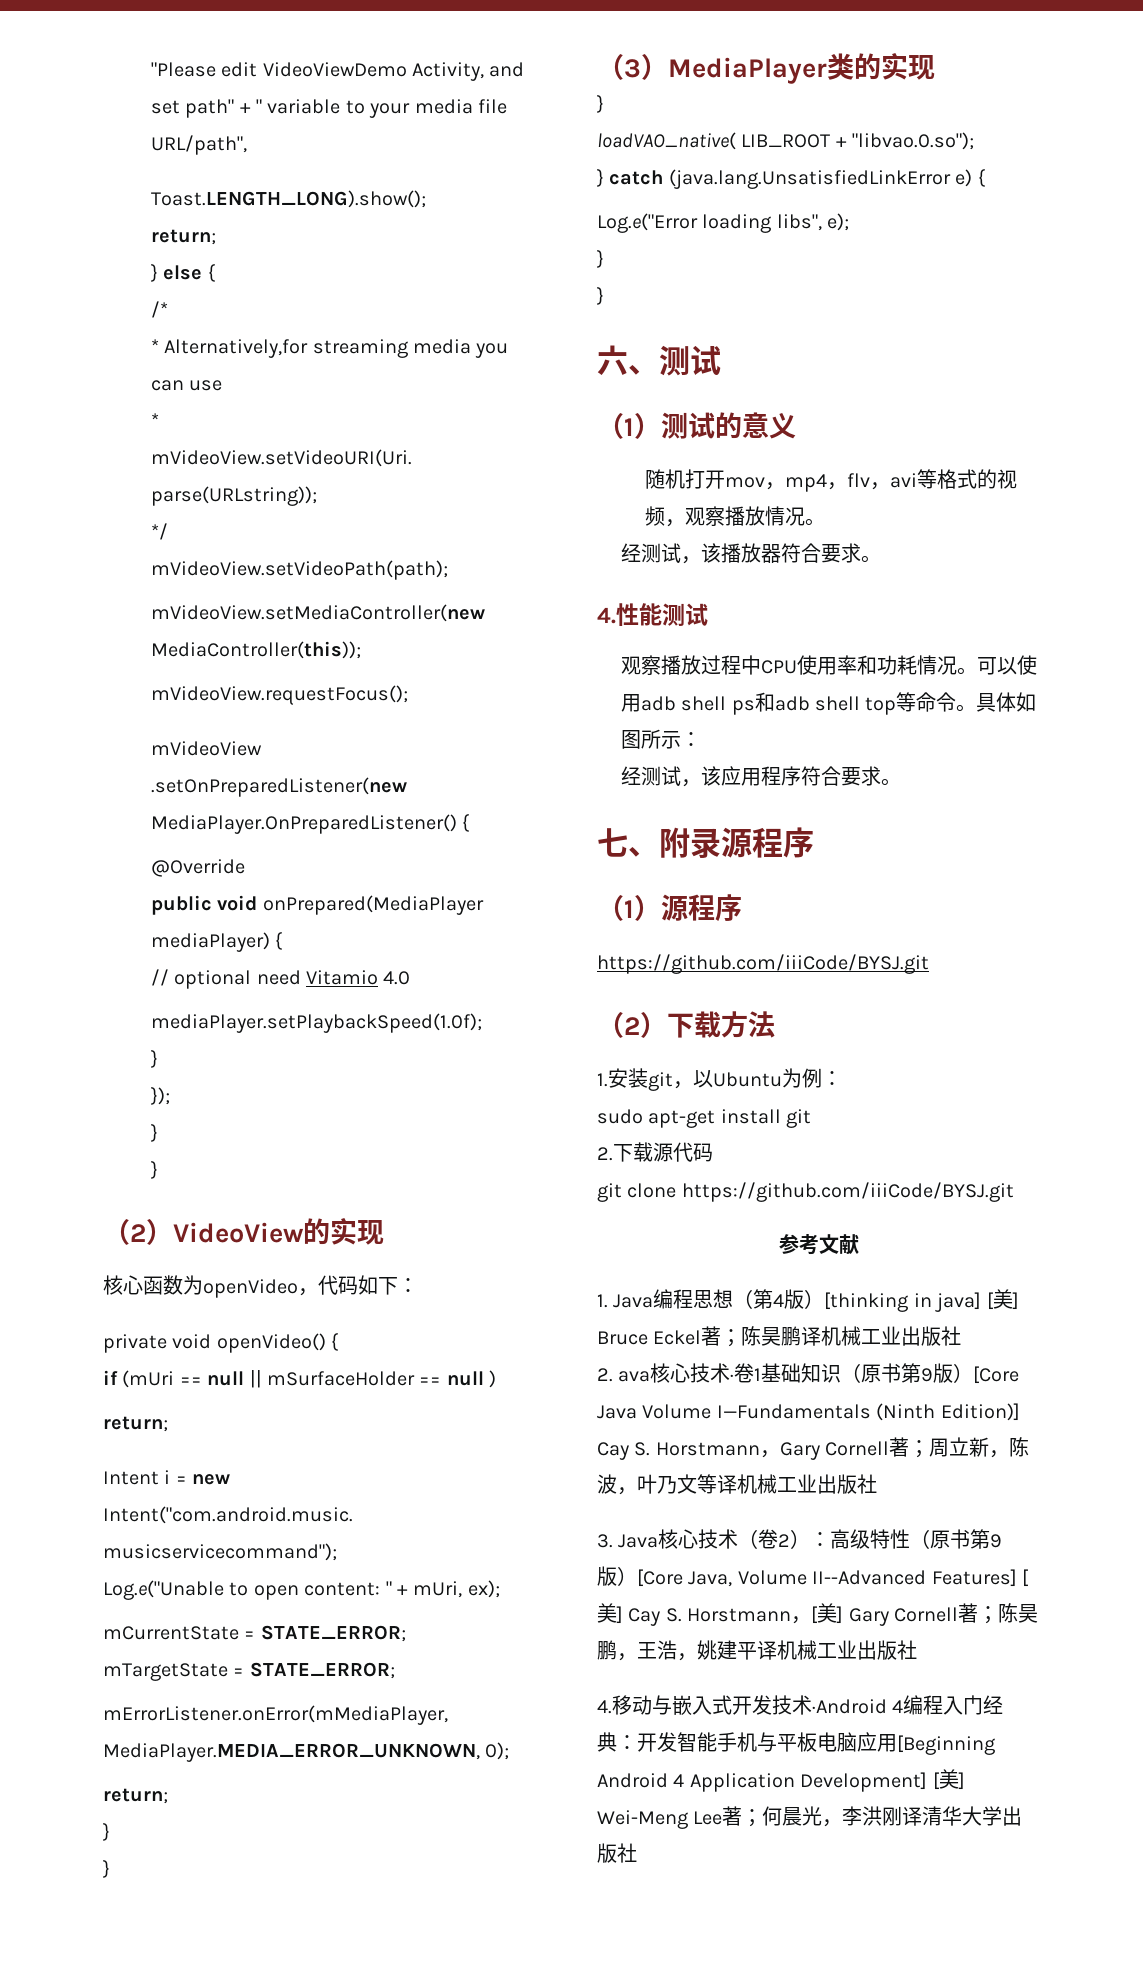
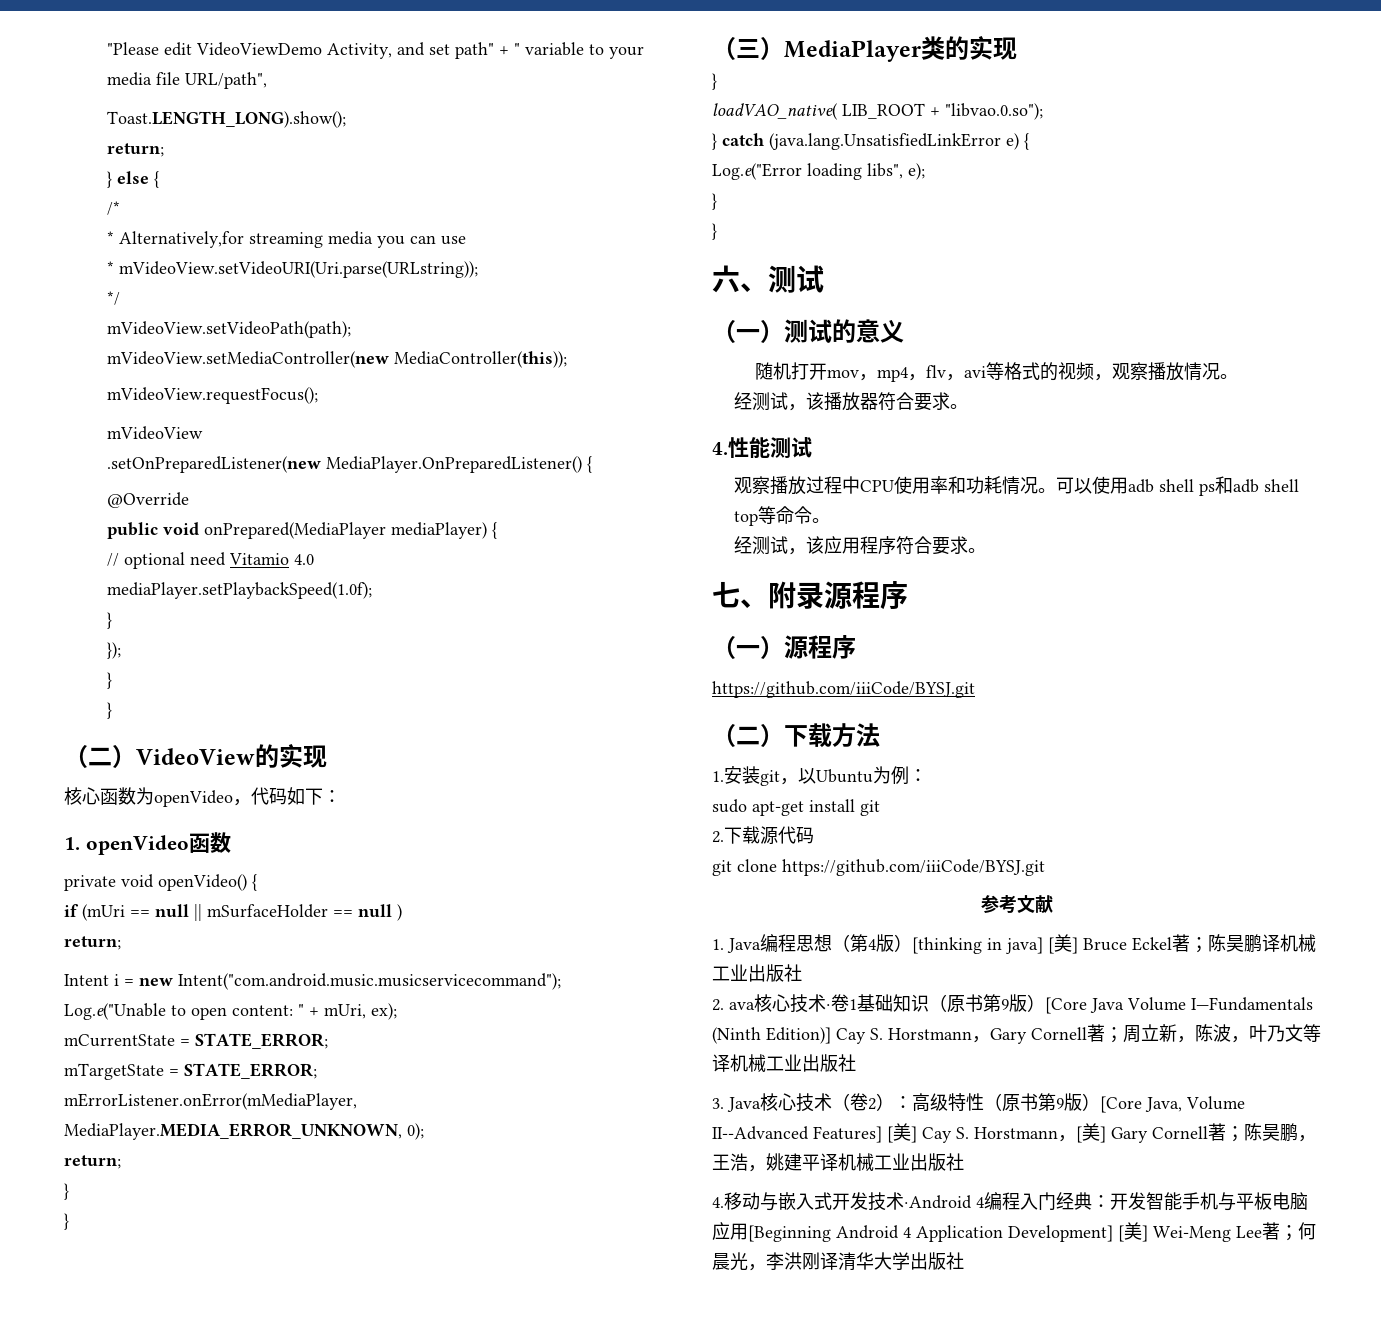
- （2）VideoView的实现
+ （二）VideoView的实现
+ 1. openVideo函数
- （3）MediaPlayer类的实现
+ （三）MediaPlayer类的实现
- （1）测试的意义
+ （一）测试的意义
- 具体如图所示：
- （1）源程序
+ （一）源程序
- （2）下载方法
+ （二）下载方法

